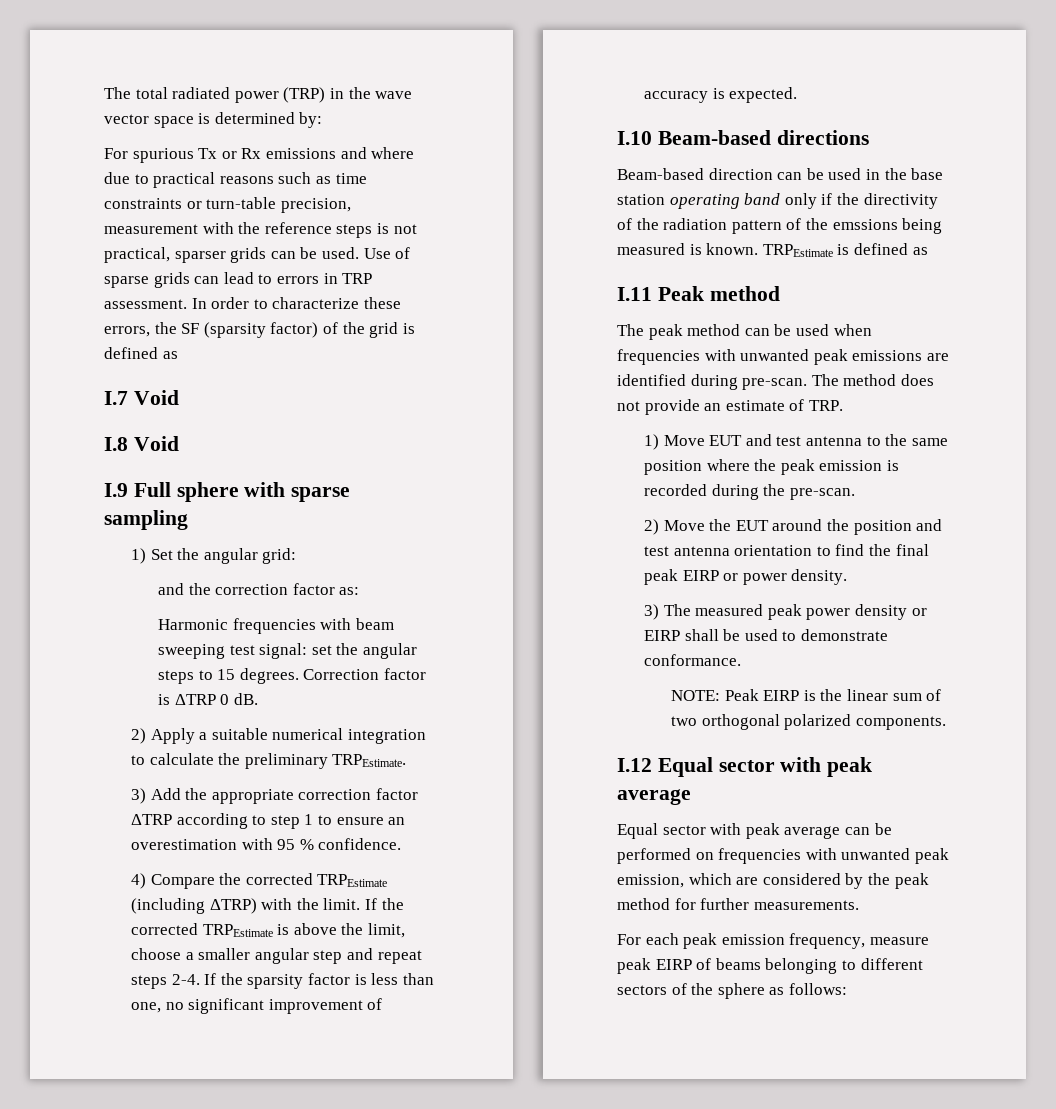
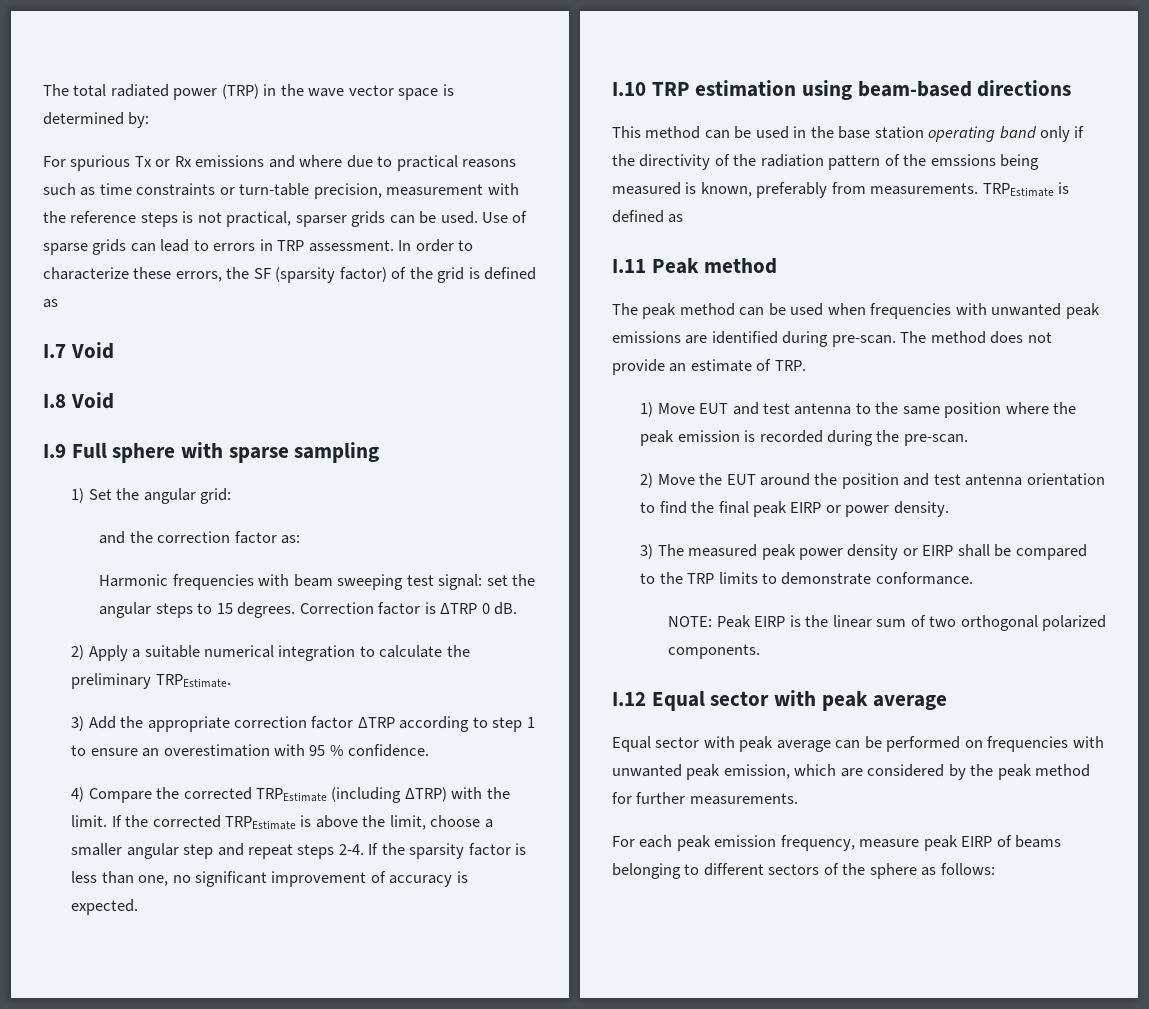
- I.10 Beam-based directions
+ I.10 TRP estimation using beam-based directions
- Beam-based direction can be used in the base station operating band only if the directivity of the radiation pattern of the emssions being measured is known.
+ This method can be used in the base station operating band only if the directivity of the radiation pattern of the emssions being measured is known, preferably from measurements.
- 3) The measured peak power density or EIRP shall be used to demonstrate conformance.
+ 3) The measured peak power density or EIRP shall be compared to the TRP limits to demonstrate conformance.

